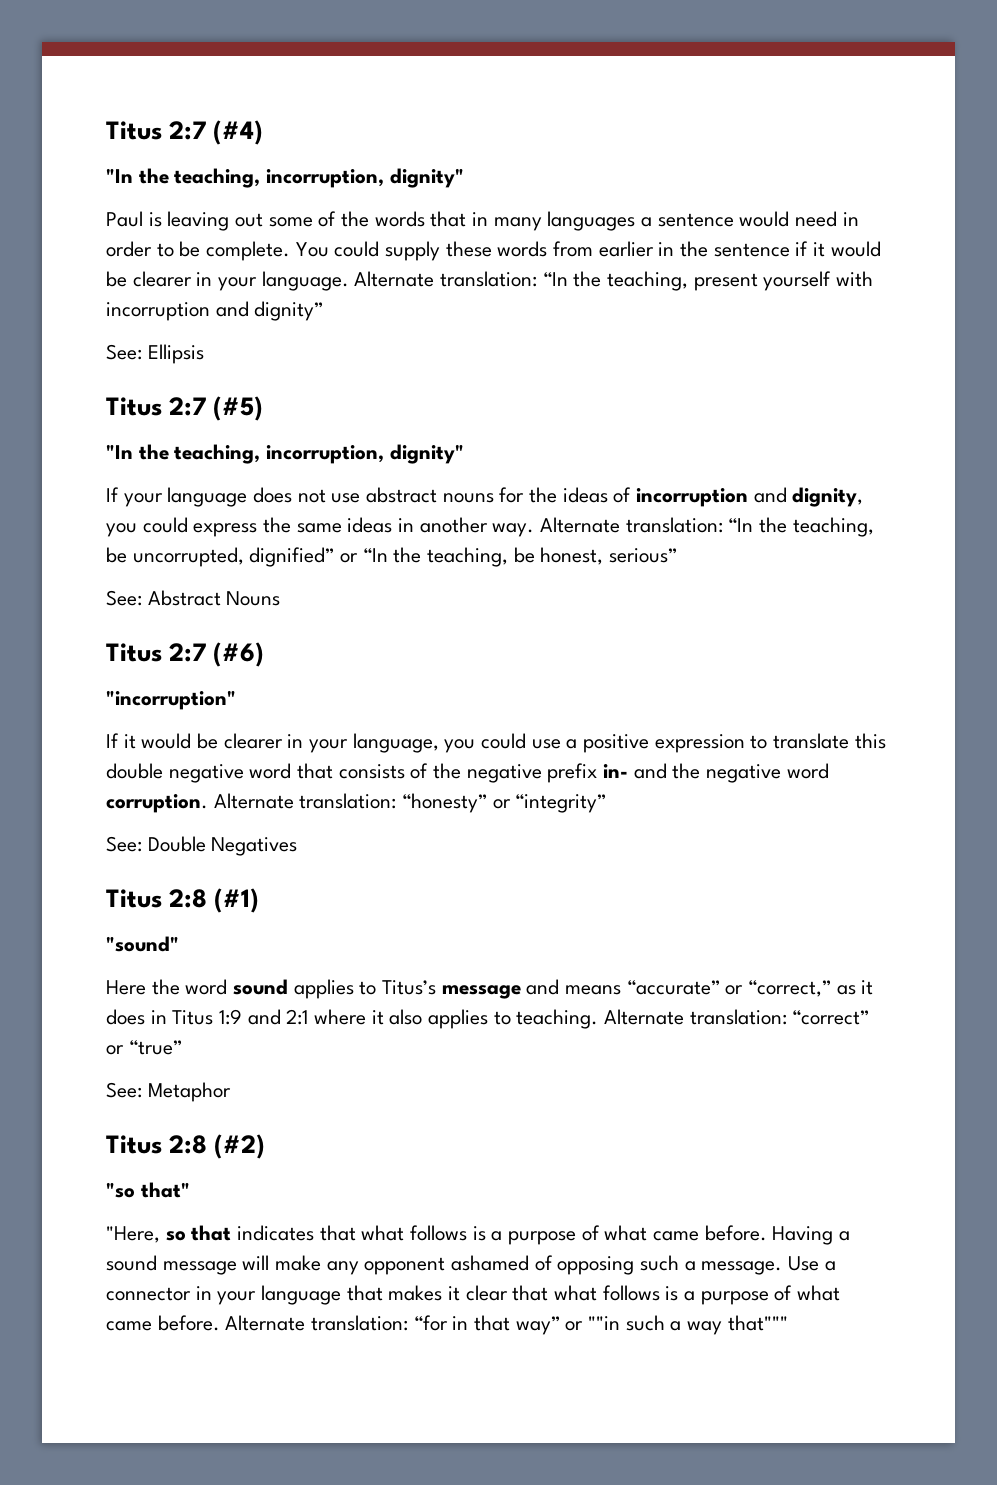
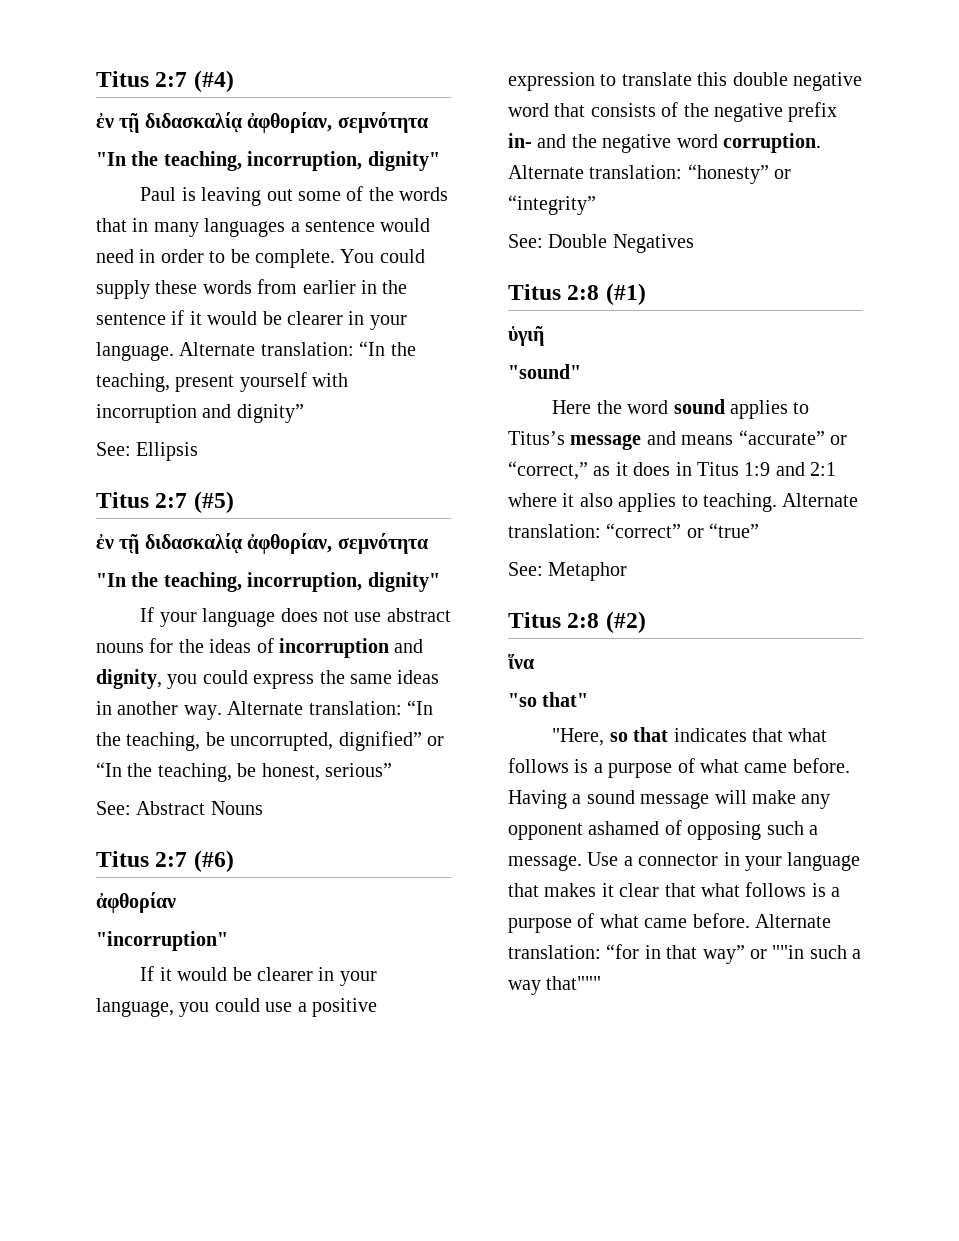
  Titus 2:7 (#4)
+ ἐν τῇ διδασκαλίᾳ ἀφθορίαν, σεμνότητα
  Titus 2:7 (#5)
+ ἐν τῇ διδασκαλίᾳ ἀφθορίαν, σεμνότητα
+ ἀφθορίαν
+ ὑγιῆ
+ ἵνα

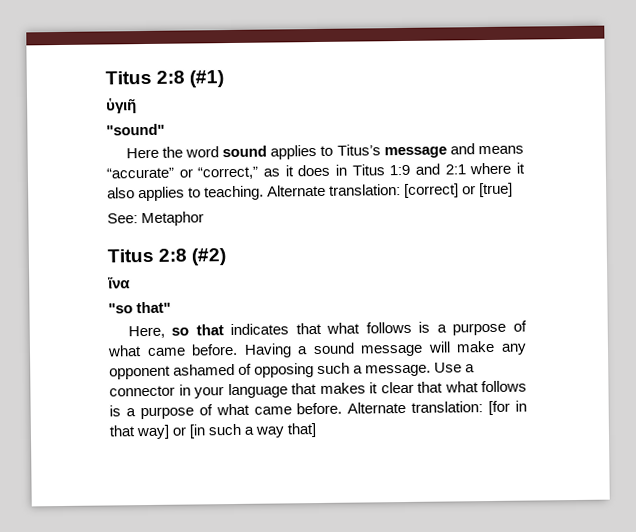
- Titus 2:7 (#4)
- ἐν τῇ διδασκαλίᾳ ἀφθορίαν, σεμνότητα
- "In the teaching, incorruption, dignity"
- Paul is leaving out some of the words that in many languages a sentence would need in order to be complete. You could supply these words from earlier in the sentence if it would be clearer in your language. Alternate translation: “In the teaching, present yourself with incorruption and dignity”
- See: Ellipsis
- Titus 2:7 (#5)
- ἐν τῇ διδασκαλίᾳ ἀφθορίαν, σεμνότητα
- "In the teaching, incorruption, dignity"
- If your language does not use abstract nouns for the ideas of incorruption and dignity, you could express the same ideas in another way. Alternate translation: “In the teaching, be uncorrupted, dignified” or “In the teaching, be honest, serious”
- See: Abstract Nouns
- Titus 2:7 (#6)
- ἀφθορίαν
- "incorruption"
- If it would be clearer in your language, you could use a positive expression to translate this double negative word that consists of the negative prefix in- and the negative word corruption. Alternate translation: “honesty” or “integrity”
- See: Double Negatives
- Alternate translation: “correct” or “true”
+ Alternate translation: [correct] or [true]
- "Here, so that indicates that what follows is a purpose of what came before.
+ Here, so that indicates that what follows is a purpose of what came before.
- Alternate translation: “for in that way” or ""in such a way that"""
+ Alternate translation: [for in that way] or [in such a way that]

